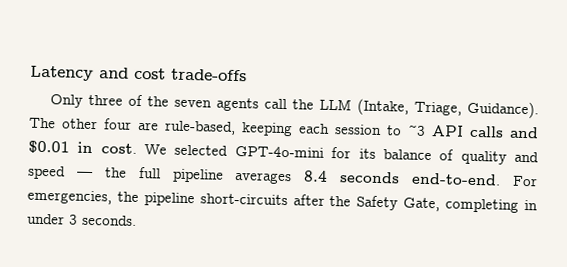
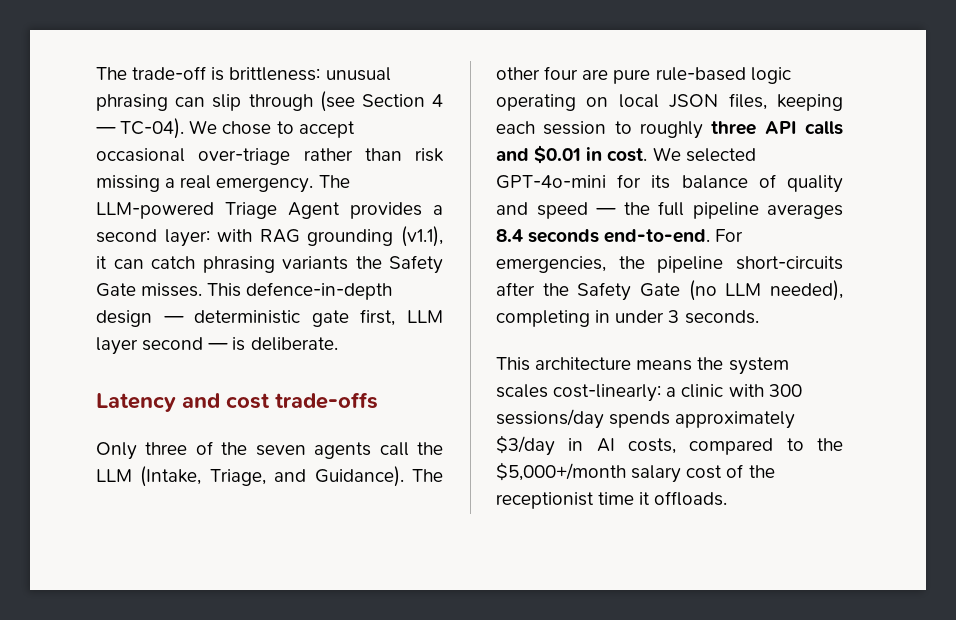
+ The trade-off is brittleness: unusual phrasing can slip through (see Section 4 — TC-04). We chose to accept occasional over-triage rather than risk missing a real emergency. The LLM-powered Triage Agent provides a second layer: with RAG grounding (v1.1), it can catch phrasing variants the Safety Gate misses. This defence-in-depth design — deterministic gate first, LLM layer second — is deliberate.
- Only three of the seven agents call the LLM (Intake, Triage, Guidance).
+ Only three of the seven agents call the LLM (Intake, Triage, and Guidance).
- The other four are rule-based, keeping each session to ~3 API calls and $0.01 in cost.
+ The other four are pure rule-based logic operating on local JSON files, keeping each session to roughly three API calls and $0.01 in cost.
- For emergencies, the pipeline short-circuits after the Safety Gate, completing in under 3 seconds.
+ For emergencies, the pipeline short-circuits after the Safety Gate (no LLM needed), completing in under 3 seconds.
+ This architecture means the system scales cost-linearly: a clinic with 300 sessions/day spends approximately $3/day in AI costs, compared to the $5,000+/month salary cost of the receptionist time it offloads.

